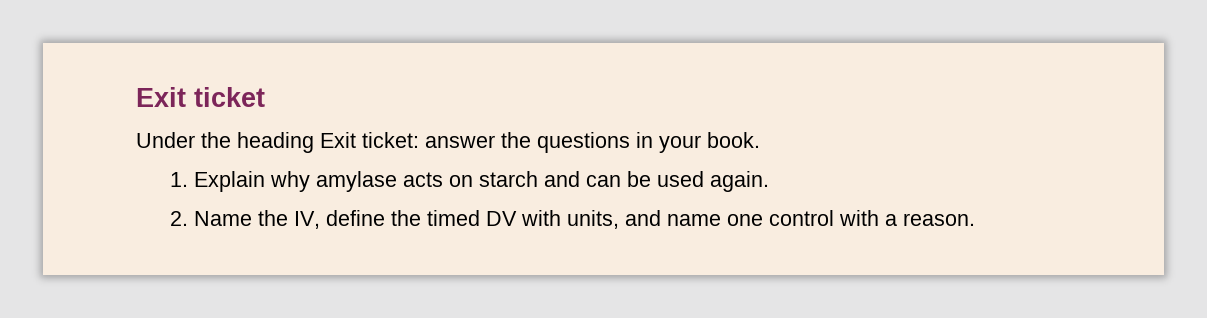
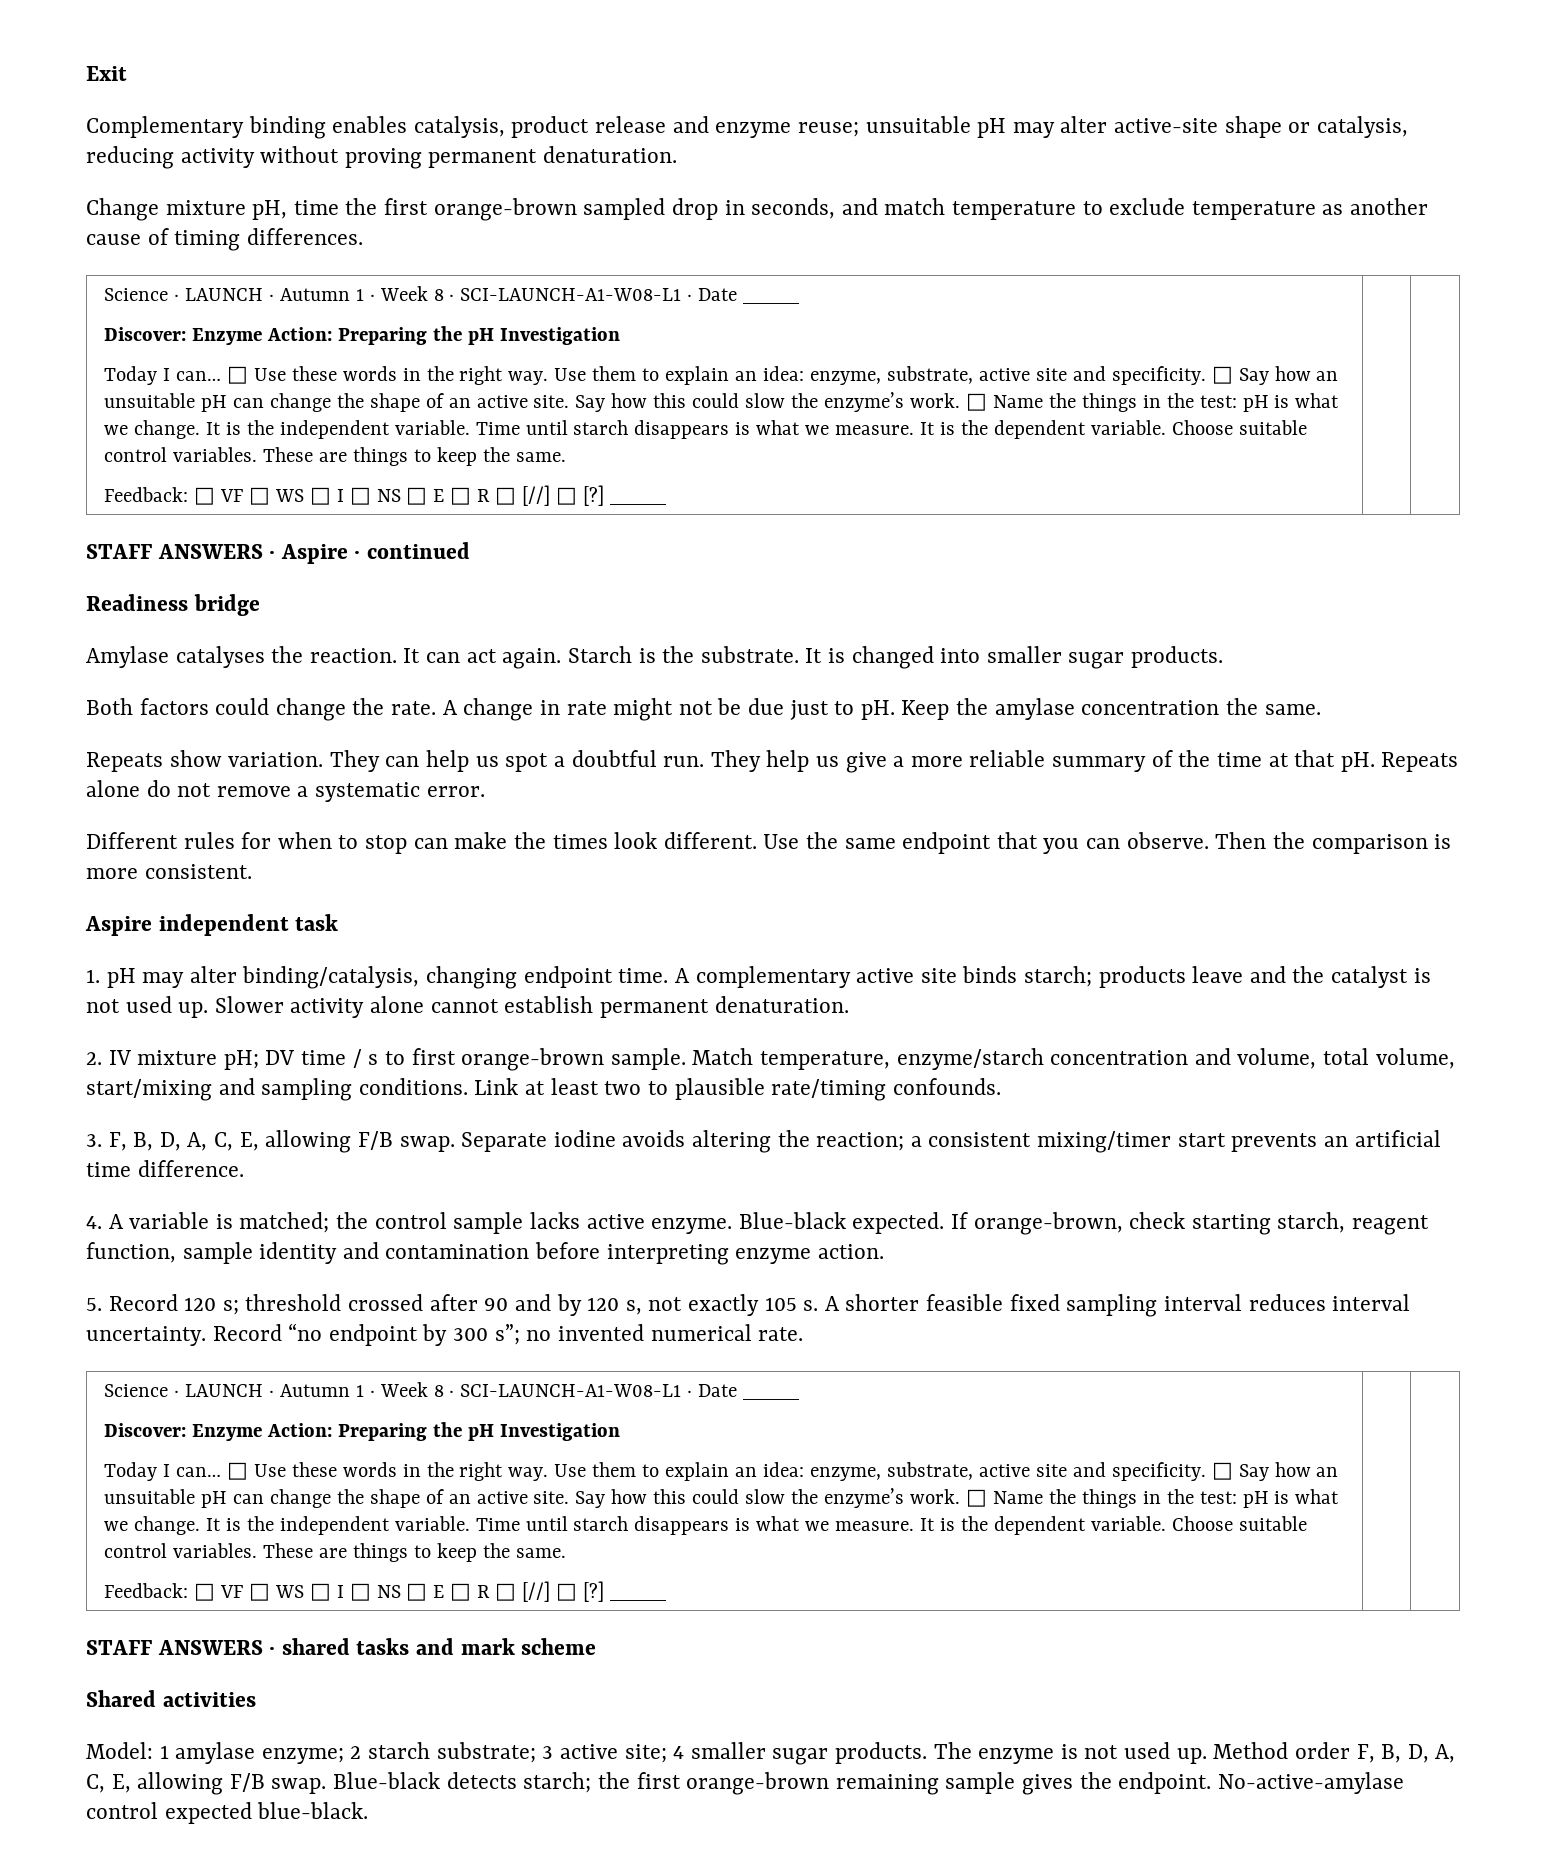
- Exit ticket
- Under the heading Exit ticket: answer the questions in your book.
- 1. Explain why amylase acts on starch and can be used again.
- 2. Name the IV, define the timed DV with units, and name one control with a reason.
+ Exit
+ Complementary binding enables catalysis, product release and enzyme reuse; unsuitable pH may alter active-site shape or catalysis, reducing activity without proving permanent denaturation.
+ Change mixture pH, time the first orange-brown sampled drop in seconds, and match temperature to exclude temperature as another cause of timing differences.
+ Science · LAUNCH · Autumn 1 · Week 8 · SCI-LAUNCH-A1-W08-L1 · Date ____
+ Discover: Enzyme Action: Preparing the pH Investigation
+ Today I can… □ Use these words in the right way. Use them to explain an idea: enzyme, substrate, active site and specificity. □ Say how an unsuitable pH can change the shape of an active site. Say how this could slow the enzyme’s work. □ Name the things in the test: pH is what we change. It is the independent variable. Time until starch disappears is what we measure. It is the dependent variable. Choose suitable control variables. These are things to keep the same.
+ Feedback: □ VF □ WS □ I □ NS □ E □ R □ [//] □ [?] ____ | |
+ STAFF ANSWERS · Aspire · continued
+ Readiness bridge
+ Amylase catalyses the reaction. It can act again. Starch is the substrate. It is changed into smaller sugar products.
+ Both factors could change the rate. A change in rate might not be due just to pH. Keep the amylase concentration the same.
+ Repeats show variation. They can help us spot a doubtful run. They help us give a more reliable summary of the time at that pH. Repeats alone do not remove a systematic error.
+ Different rules for when to stop can make the times look different. Use the same endpoint that you can observe. Then the comparison is more consistent.
+ Aspire independent task
+ 1. pH may alter binding/catalysis, changing endpoint time. A complementary active site binds starch; products leave and the catalyst is not used up. Slower activity alone cannot establish permanent denaturation.
+ 2. IV mixture pH; DV time / s to first orange-brown sample. Match temperature, enzyme/starch concentration and volume, total volume, start/mixing and sampling conditions. Link at least two to plausible rate/timing confounds.
+ 3. F, B, D, A, C, E, allowing F/B swap. Separate iodine avoids altering the reaction; a consistent mixing/timer start prevents an artificial time difference.
+ 4. A variable is matched; the control sample lacks active enzyme. Blue-black expected. If orange-brown, check starting starch, reagent function, sample identity and contamination before interpreting enzyme action.
+ 5. Record 120 s; threshold crossed after 90 and by 120 s, not exactly 105 s. A shorter feasible fixed sampling interval reduces interval uncertainty. Record “no endpoint by 300 s”; no invented numerical rate.
+ Science · LAUNCH · Autumn 1 · Week 8 · SCI-LAUNCH-A1-W08-L1 · Date ____
+ Discover: Enzyme Action: Preparing the pH Investigation
+ Today I can… □ Use these words in the right way. Use them to explain an idea: enzyme, substrate, active site and specificity. □ Say how an unsuitable pH can change the shape of an active site. Say how this could slow the enzyme’s work. □ Name the things in the test: pH is what we change. It is the independent variable. Time until starch disappears is what we measure. It is the dependent variable. Choose suitable control variables. These are things to keep the same.
+ Feedback: □ VF □ WS □ I □ NS □ E □ R □ [//] □ [?] ____ | |
+ STAFF ANSWERS · shared tasks and mark scheme
+ Shared activities
+ Model: 1 amylase enzyme; 2 starch substrate; 3 active site; 4 smaller sugar products. The enzyme is not used up. Method order F, B, D, A, C, E, allowing F/B swap. Blue-black detects starch; the first orange-brown remaining sample gives the endpoint. No-active-amylase control expected blue-black.

